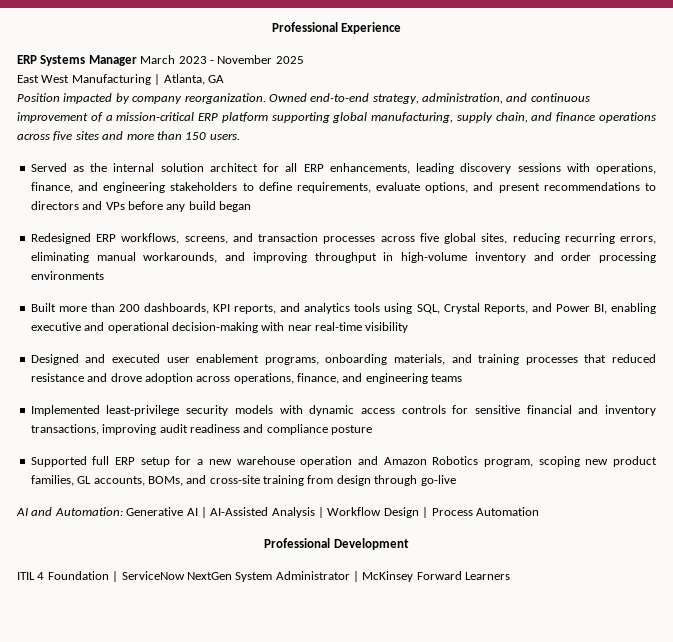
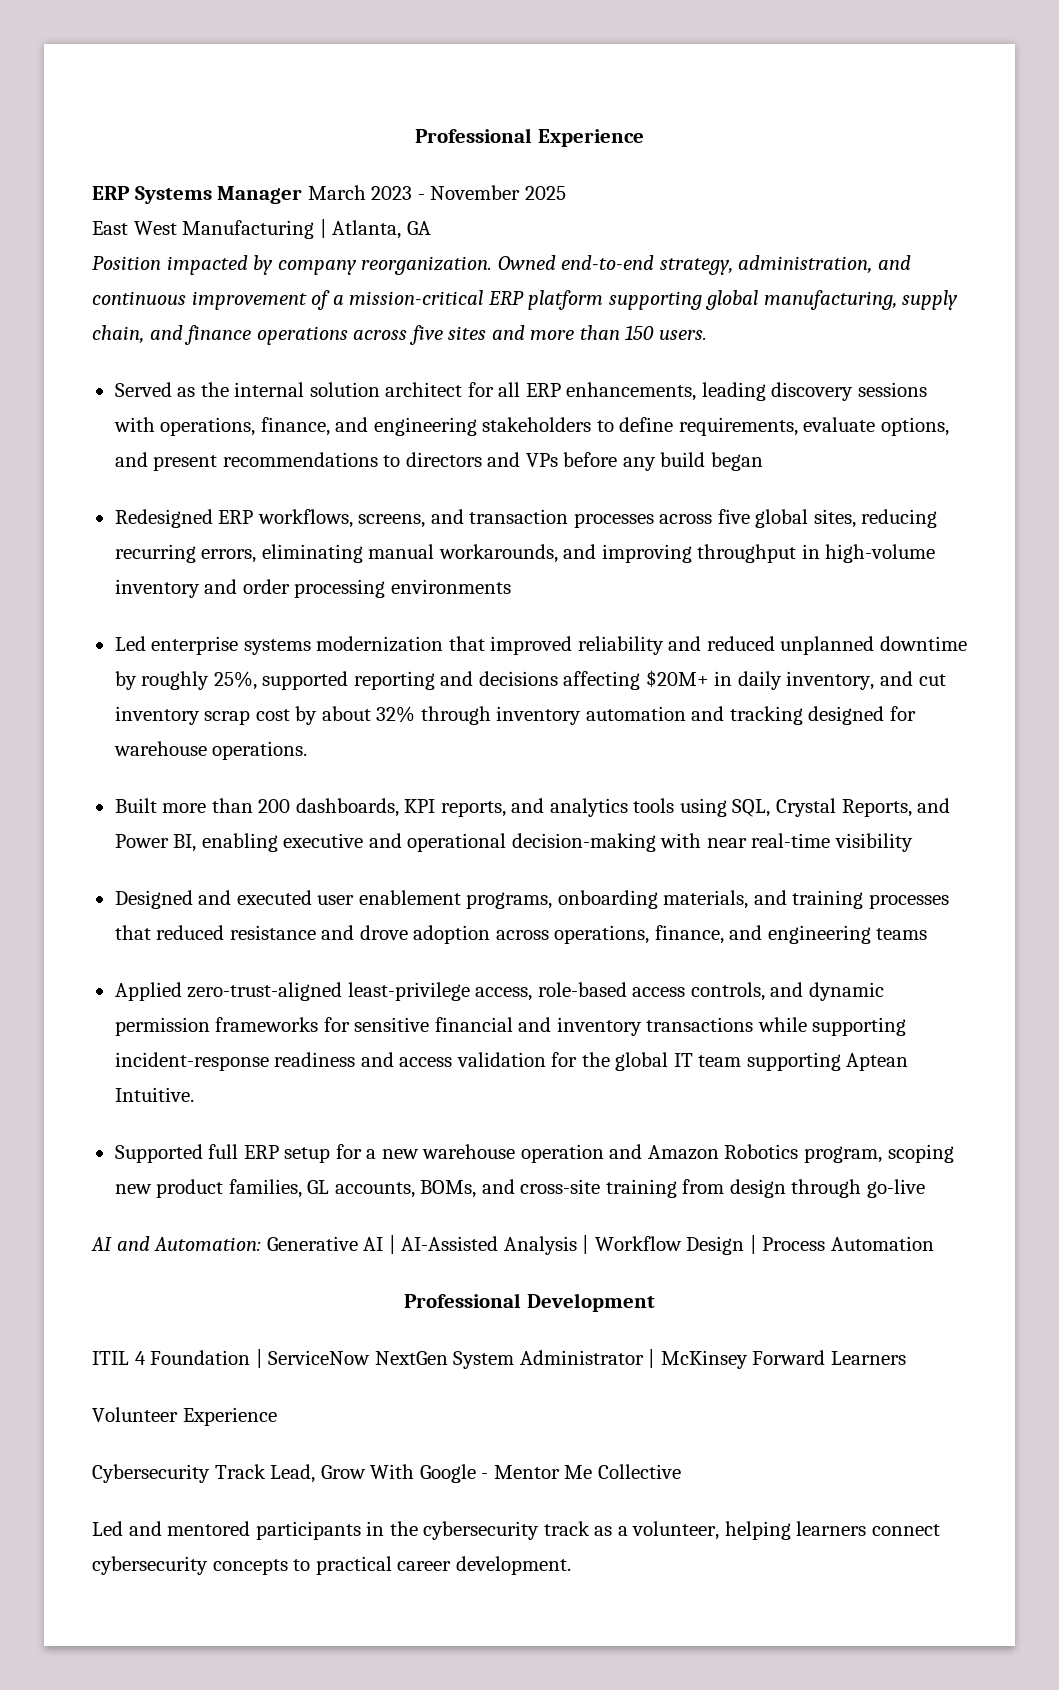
+ Led enterprise systems modernization that improved reliability and reduced unplanned downtime by roughly 25%, supported reporting and decisions affecting $20M+ in daily inventory, and cut inventory scrap cost by about 32% through inventory automation and tracking designed for warehouse operations.
- Implemented least-privilege security models with dynamic access controls for sensitive financial and inventory transactions, improving audit readiness and compliance posture
+ Applied zero-trust-aligned least-privilege access, role-based access controls, and dynamic permission frameworks for sensitive financial and inventory transactions while supporting incident-response readiness and access validation for the global IT team supporting Aptean Intuitive.
+ Volunteer Experience
+ Cybersecurity Track Lead, Grow With Google - Mentor Me Collective
+ Led and mentored participants in the cybersecurity track as a volunteer, helping learners connect cybersecurity concepts to practical career development.

